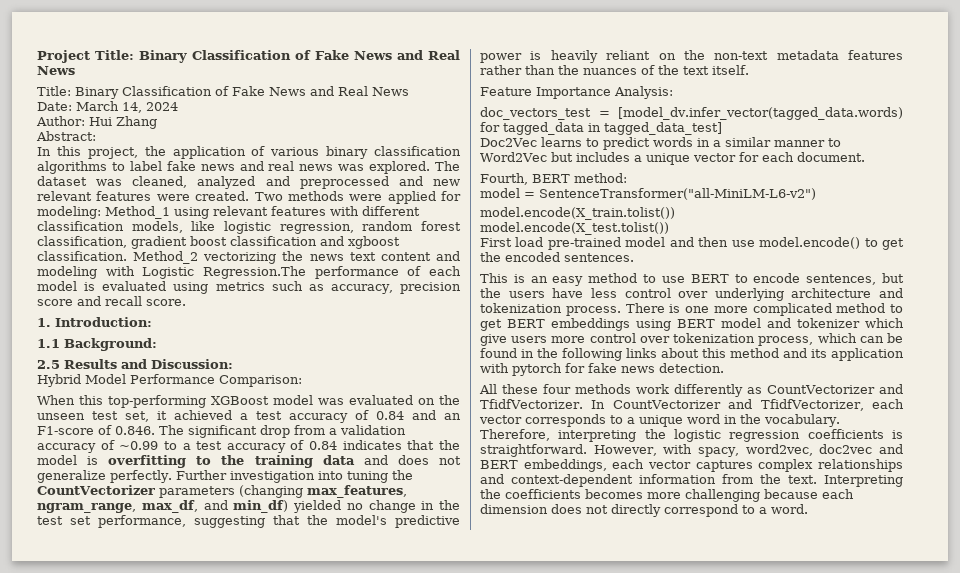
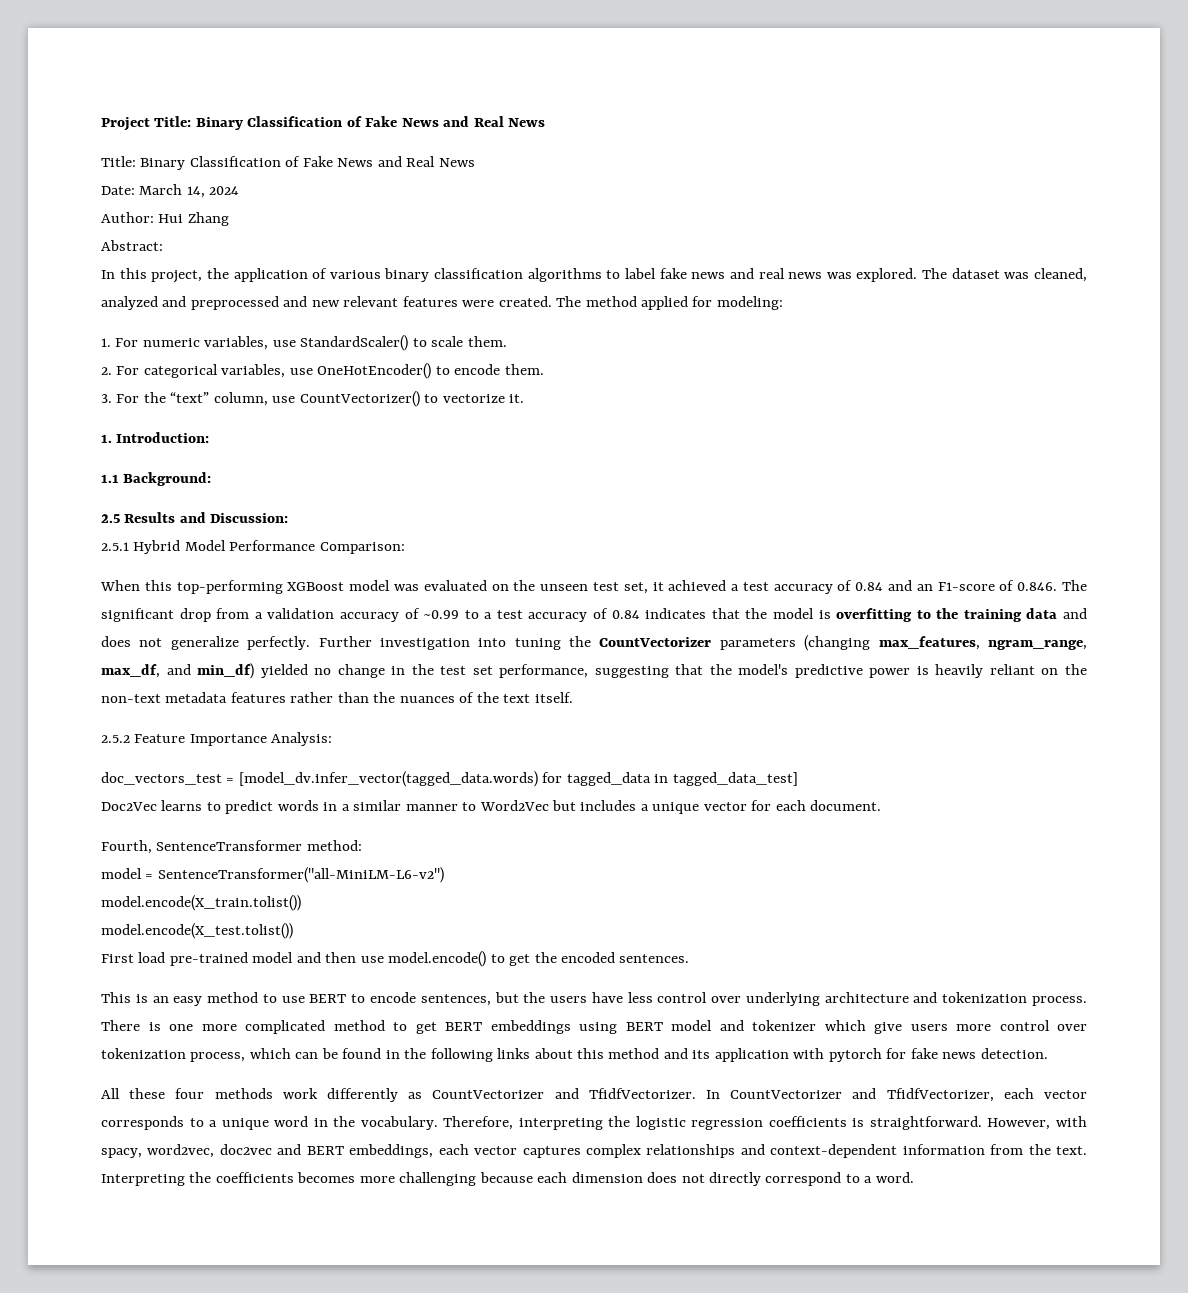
- Two methods were applied for modeling: Method_1 using relevant features with different classification models, like logistic regression, random forest classification, gradient boost classification and xgboost classification. Method_2 vectorizing the news text content and modeling with Logistic Regression.The performance of each model is evaluated using metrics such as accuracy, precision score and recall score.
+ The method applied for modeling:
+ 1. For numeric variables, use StandardScaler() to scale them.
+ 2. For categorical variables, use OneHotEncoder() to encode them.
+ 3. For the “text” column, use CountVectorizer() to vectorize it.
- Hybrid Model Performance Comparison:
+ 2.5.1 Hybrid Model Performance Comparison:
- Feature Importance Analysis:
+ 2.5.2 Feature Importance Analysis:
- Fourth, BERT method:
+ Fourth, SentenceTransformer method:

